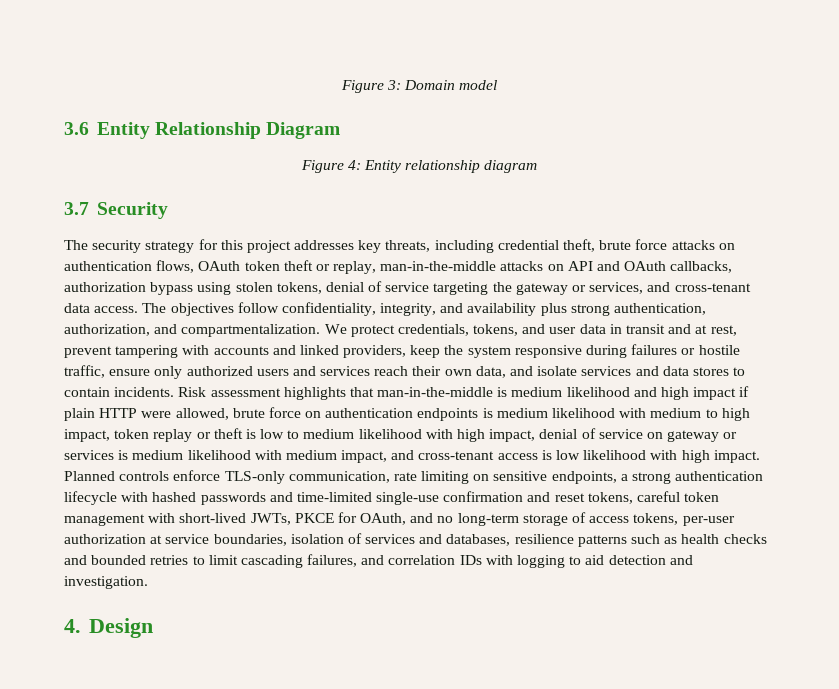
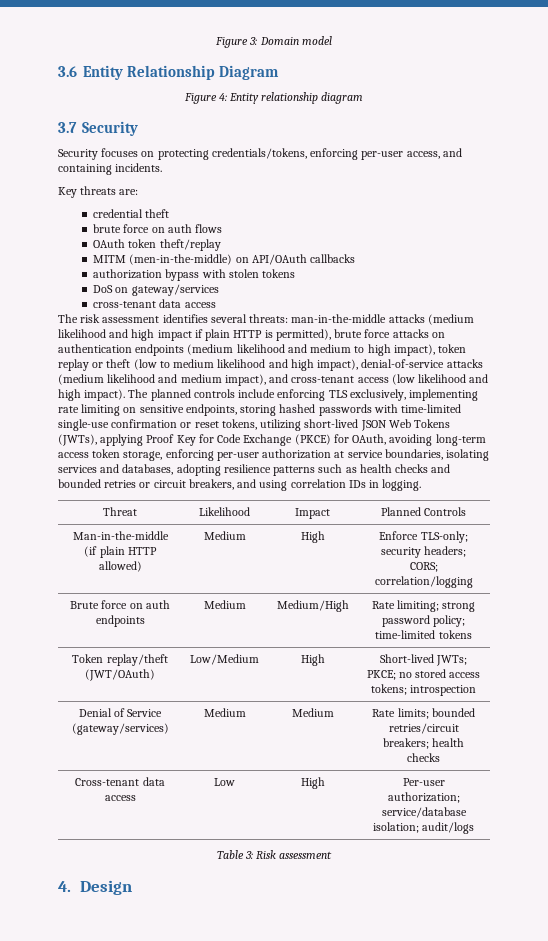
- The security strategy for this project addresses key threats, including credential theft, brute force attacks on authentication flows, OAuth token theft or replay, man-in-the-middle attacks on API and OAuth callbacks, authorization bypass using stolen tokens, denial of service targeting the gateway or services, and cross-tenant data access. The objectives follow confidentiality, integrity, and availability plus strong authentication, authorization, and compartmentalization. We protect credentials, tokens, and user data in transit and at rest, prevent tampering with accounts and linked providers, keep the system responsive during failures or hostile traffic, ensure only authorized users and services reach their own data, and isolate services and data stores to contain incidents. Risk assessment highlights that man-in-the-middle is medium likelihood and high impact if plain HTTP were allowed, brute force on authentication endpoints is medium likelihood with medium to high impact, token replay or theft is low to medium likelihood with high impact, denial of service on gateway or services is medium likelihood with medium impact, and cross-tenant access is low likelihood with high impact. Planned controls enforce TLS-only communication, rate limiting on sensitive endpoints, a strong authentication lifecycle with hashed passwords and time-limited single-use confirmation and reset tokens, careful token management with short-lived JWTs, PKCE for OAuth, and no long-term storage of access tokens, per-user authorization at service boundaries, isolation of services and databases, resilience patterns such as health checks and bounded retries to limit cascading failures, and correlation IDs with logging to aid detection and investigation.
+ Security focuses on protecting credentials/tokens, enforcing per-user access, and containing incidents.
+ Key threats are:
+ credential theft
+ brute force on auth flows
+ OAuth token theft/replay
+ MITM (men-in-the-middle) on API/OAuth callbacks
+ authorization bypass with stolen tokens
+ DoS on gateway/services
+ cross-tenant data access
+ The risk assessment identifies several threats: man-in-the-middle attacks (medium likelihood and high impact if plain HTTP is permitted), brute force attacks on authentication endpoints (medium likelihood and medium to high impact), token replay or theft (low to medium likelihood and high impact), denial-of-service attacks (medium likelihood and medium impact), and cross-tenant access (low likelihood and high impact). The planned controls include enforcing TLS exclusively, implementing rate limiting on sensitive endpoints, storing hashed passwords with time-limited single-use confirmation or reset tokens, utilizing short-lived JSON Web Tokens (JWTs), applying Proof Key for Code Exchange (PKCE) for OAuth, avoiding long-term access token storage, enforcing per-user authorization at service boundaries, isolating services and databases, adopting resilience patterns such as health checks and bounded retries or circuit breakers, and using correlation IDs in logging.
+ Threat | Likelihood | Impact | Planned Controls
+ Man-in-the-middle (if plain HTTP allowed) | Medium | High | Enforce TLS-only; security headers; CORS; correlation/logging
+ Brute force on auth endpoints | Medium | Medium/High | Rate limiting; strong password policy; time-limited tokens
+ Token replay/theft (JWT/OAuth) | Low/Medium | High | Short-lived JWTs; PKCE; no stored access tokens; introspection
+ Denial of Service (gateway/services) | Medium | Medium | Rate limits; bounded retries/circuit breakers; health checks
+ Cross-tenant data access | Low | High | Per-user authorization; service/database isolation; audit/logs
+ Table 3: Risk assessment

